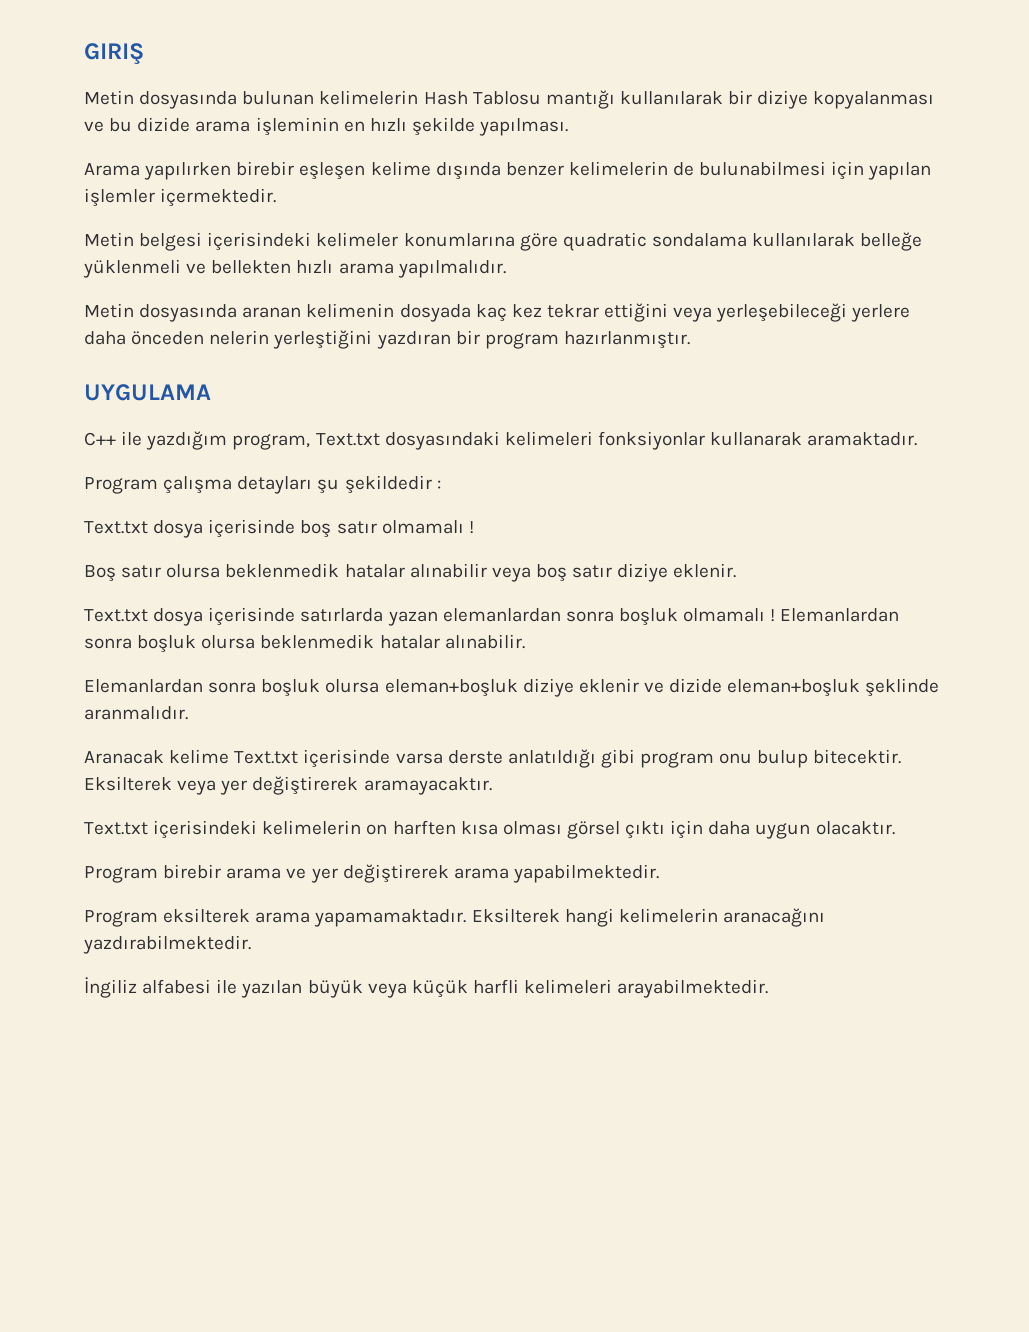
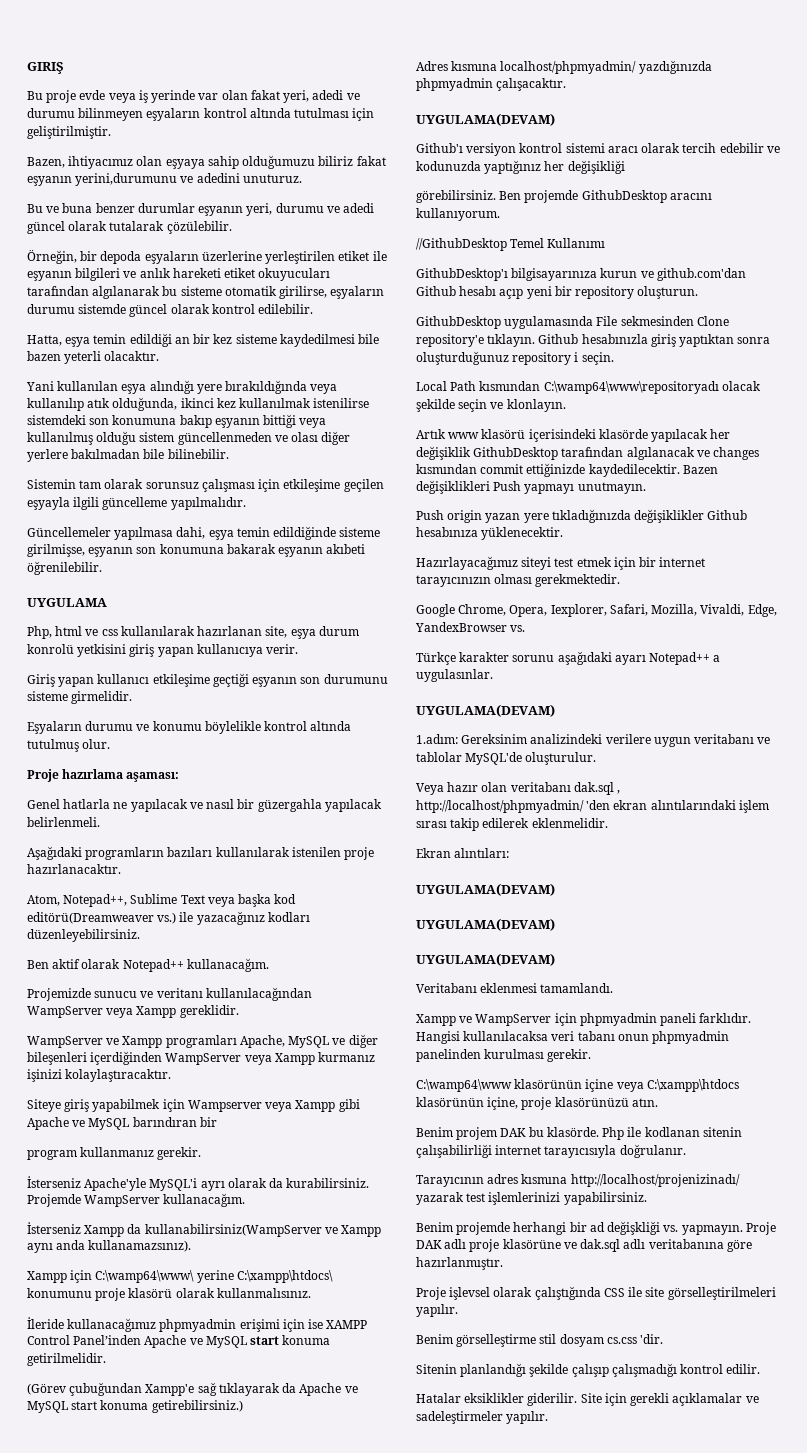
- Metin dosyasında bulunan kelimelerin Hash Tablosu mantığı kullanılarak bir diziye kopyalanması ve bu dizide arama işleminin en hızlı şekilde yapılması.
- Arama yapılırken birebir eşleşen kelime dışında benzer kelimelerin de bulunabilmesi için yapılan işlemler içermektedir.
- Metin belgesi içerisindeki kelimeler konumlarına göre quadratic sondalama kullanılarak belleğe yüklenmeli ve bellekten hızlı arama yapılmalıdır.
- Metin dosyasında aranan kelimenin dosyada kaç kez tekrar ettiğini veya yerleşebileceği yerlere daha önceden nelerin yerleştiğini yazdıran bir program hazırlanmıştır.
+ Bu proje evde veya iş yerinde var olan fakat yeri, adedi ve durumu bilinmeyen eşyaların kontrol altında tutulması için geliştirilmiştir.
+ Bazen, ihtiyacımız olan eşyaya sahip olduğumuzu biliriz fakat eşyanın yerini,durumunu ve adedini unuturuz.
+ Bu ve buna benzer durumlar eşyanın yeri, durumu ve adedi güncel olarak tutalarak çözülebilir.
+ Örneğin, bir depoda eşyaların üzerlerine yerleştirilen etiket ile eşyanın bilgileri ve anlık hareketi etiket okuyucuları tarafından algılanarak bu sisteme otomatik girilirse, eşyaların durumu sistemde güncel olarak kontrol edilebilir.
+ Hatta, eşya temin edildiği an bir kez sisteme kaydedilmesi bile bazen yeterli olacaktır.
+ Yani kullanılan eşya alındığı yere bırakıldığında veya kullanılıp atık olduğunda, ikinci kez kullanılmak istenilirse sistemdeki son konumuna bakıp eşyanın bittiği veya kullanılmış olduğu sistem güncellenmeden ve olası diğer yerlere bakılmadan bile bilinebilir.
+ Sistemin tam olarak sorunsuz çalışması için etkileşime geçilen eşyayla ilgili güncelleme yapılmalıdır.
+ Güncellemeler yapılmasa dahi, eşya temin edildiğinde sisteme girilmişse, eşyanın son konumuna bakarak eşyanın akıbeti öğrenilebilir.
  UYGULAMA
- C++ ile yazdığım program, Text.txt dosyasındaki kelimeleri fonksiyonlar kullanarak aramaktadır.
- Program çalışma detayları şu şekildedir :
- Text.txt dosya içerisinde boş satır olmamalı !
- Boş satır olursa beklenmedik hatalar alınabilir veya boş satır diziye eklenir.
- Text.txt dosya içerisinde satırlarda yazan elemanlardan sonra boşluk olmamalı ! Elemanlardan sonra boşluk olursa beklenmedik hatalar alınabilir.
- Elemanlardan sonra boşluk olursa eleman+boşluk diziye eklenir ve dizide eleman+boşluk şeklinde aranmalıdır.
- Aranacak kelime Text.txt içerisinde varsa derste anlatıldığı gibi program onu bulup bitecektir. Eksilterek veya yer değiştirerek aramayacaktır.
- Text.txt içerisindeki kelimelerin on harften kısa olması görsel çıktı için daha uygun olacaktır.
- Program birebir arama ve yer değiştirerek arama yapabilmektedir.
- Program eksilterek arama yapamamaktadır. Eksilterek hangi kelimelerin aranacağını yazdırabilmektedir.
- İngiliz alfabesi ile yazılan büyük veya küçük harfli kelimeleri arayabilmektedir.
+ Php, html ve css kullanılarak hazırlanan site, eşya durum konrolü yetkisini giriş yapan kullanıcıya verir.
+ Giriş yapan kullanıcı etkileşime geçtiği eşyanın son durumunu sisteme girmelidir.
+ Eşyaların durumu ve konumu böylelikle kontrol altında tutulmuş olur.
+ Proje hazırlama aşaması:
+ Genel hatlarla ne yapılacak ve nasıl bir güzergahla yapılacak belirlenmeli.
+ Aşağıdaki programların bazıları kullanılarak istenilen proje hazırlanacaktır.
+ Atom, Notepad++, Sublime Text veya başka kod editörü(Dreamweaver vs.) ile yazacağınız kodları düzenleyebilirsiniz.
+ Ben aktif olarak Notepad++ kullanacağım.
+ Projemizde sunucu ve veritanı kullanılacağından WampServer veya Xampp gereklidir.
+ WampServer ve Xampp programları Apache, MySQL ve diğer bileşenleri içerdiğinden WampServer veya Xampp kurmanız işinizi kolaylaştıracaktır.
+ Siteye giriş yapabilmek için Wampserver veya Xampp gibi Apache ve MySQL barındıran bir
+ program kullanmanız gerekir.
+ İsterseniz Apache'yle MySQL'i ayrı olarak da kurabilirsiniz. Projemde WampServer kullanacağım.
+ İsterseniz Xampp da kullanabilirsiniz(WampServer ve Xampp aynı anda kullanamazsınız).
+ Xampp için C:\wamp64\www\ yerine C:\xampp\htdocs\ konumunu proje klasörü olarak kullanmalısınız.
+ İleride kullanacağımız phpmyadmin erişimi için ise XAMPP Control Panel’inden Apache ve MySQL start konuma getirilmelidir.
+ (Görev çubuğundan Xampp'e sağ tıklayarak da Apache ve MySQL start konuma getirebilirsiniz.)
+ Adres kısmına localhost/phpmyadmin/ yazdığınızda phpmyadmin çalışacaktır.
+ UYGULAMA(DEVAM)
+ Github'ı versiyon kontrol sistemi aracı olarak tercih edebilir ve kodunuzda yaptığınız her değişikliği
+ görebilirsiniz. Ben projemde GithubDesktop aracını kullanıyorum.
+ //GithubDesktop Temel Kullanımı
+ GithubDesktop'ı bilgisayarınıza kurun ve github.com'dan Github hesabı açıp yeni bir repository oluşturun.
+ GithubDesktop uygulamasında File sekmesinden Clone repository'e tıklayın. Github hesabınızla giriş yaptıktan sonra oluşturduğunuz repository i seçin.
+ Local Path kısmından C:\wamp64\www\repositoryadı olacak şekilde seçin ve klonlayın.
+ Artık www klasörü içerisindeki klasörde yapılacak her değişiklik GithubDesktop tarafından algılanacak ve changes kısmından commit ettiğinizde kaydedilecektir. Bazen değişiklikleri Push yapmayı unutmayın.
+ Push origin yazan yere tıkladığınızda değişiklikler Github hesabınıza yüklenecektir.
+ Hazırlayacağımız siteyi test etmek için bir internet tarayıcınızın olması gerekmektedir.
+ Google Chrome, Opera, Iexplorer, Safari, Mozilla, Vivaldi, Edge, YandexBrowser vs.
+ Türkçe karakter sorunu aşağıdaki ayarı Notepad++ a uygulasınlar.
+ UYGULAMA(DEVAM)
+ 1.adım: Gereksinim analizindeki verilere uygun veritabanı ve tablolar MySQL'de oluşturulur.
+ Veya hazır olan veritabanı dak.sql , http://localhost/phpmyadmin/ 'den ekran alıntılarındaki işlem sırası takip edilerek eklenmelidir.
+ Ekran alıntıları:
+ UYGULAMA(DEVAM)
+ UYGULAMA(DEVAM)
+ UYGULAMA(DEVAM)
+ Veritabanı eklenmesi tamamlandı.
+ Xampp ve WampServer için phpmyadmin paneli farklıdır. Hangisi kullanılacaksa veri tabanı onun phpmyadmin panelinden kurulması gerekir.
+ C:\wamp64\www klasörünün içine veya C:\xampp\htdocs klasörünün içine, proje klasörünüzü atın.
+ Benim projem DAK bu klasörde. Php ile kodlanan sitenin çalışabilirliği internet tarayıcısıyla doğrulanır.
+ Tarayıcının adres kısmına http://localhost/projenizinadı/ yazarak test işlemlerinizi yapabilirsiniz.
+ Benim projemde herhangi bir ad değişkliği vs. yapmayın. Proje DAK adlı proje klasörüne ve dak.sql adlı veritabanına göre hazırlanmıştır.
+ Proje işlevsel olarak çalıştığında CSS ile site görselleştirilmeleri yapılır.
+ Benim görselleştirme stil dosyam cs.css 'dir.
+ Sitenin planlandığı şekilde çalışıp çalışmadığı kontrol edilir.
+ Hatalar eksiklikler giderilir. Site için gerekli açıklamalar ve sadeleştirmeler yapılır.

